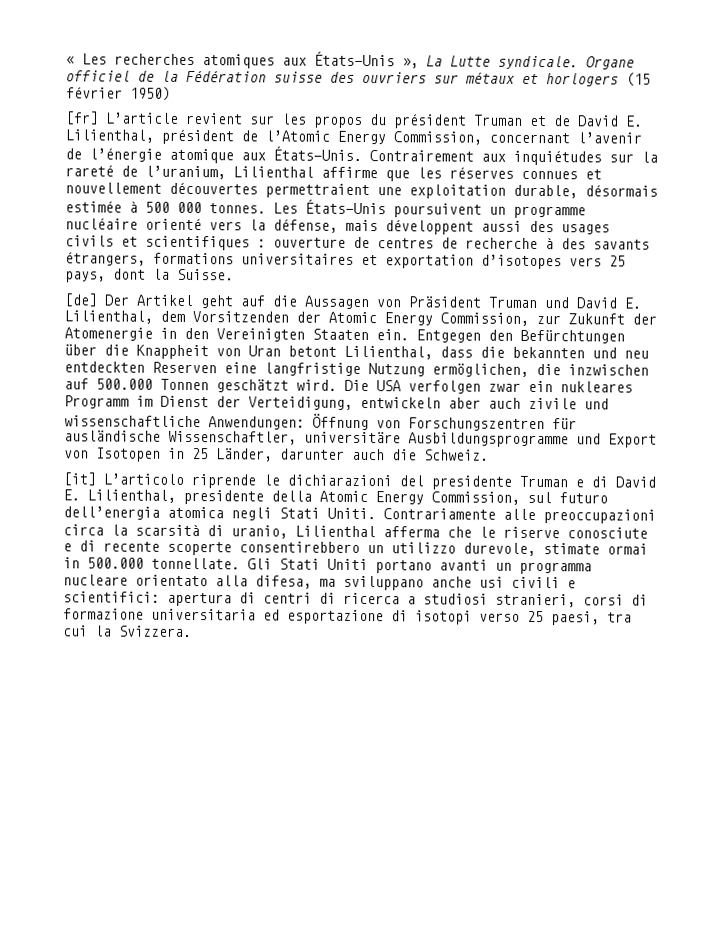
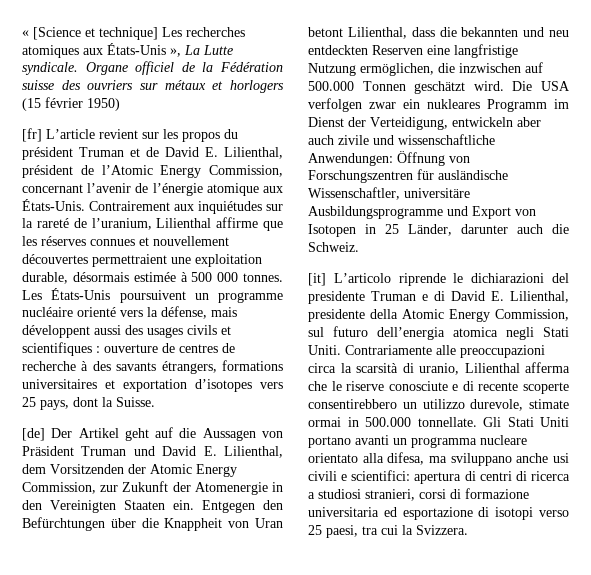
- « Les recherches atomiques aux États-Unis », La Lutte syndicale.
+ « [Science et technique] Les recherches atomiques aux États-Unis », La Lutte syndicale.

